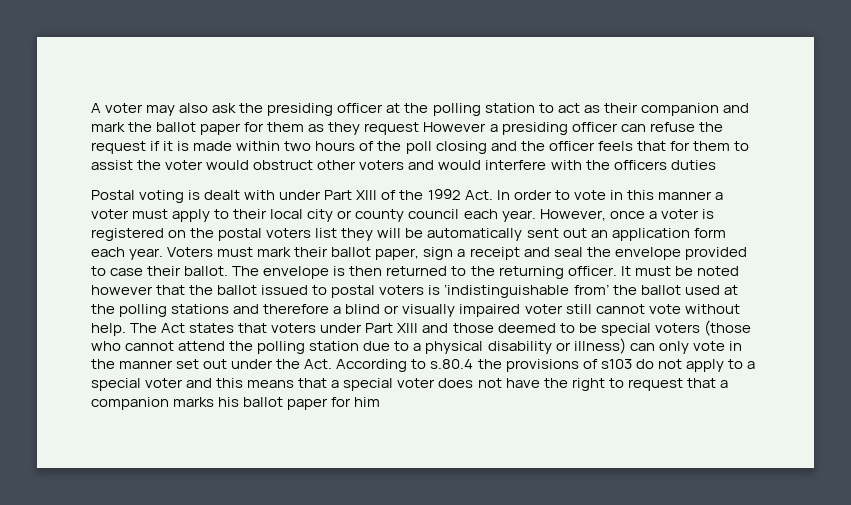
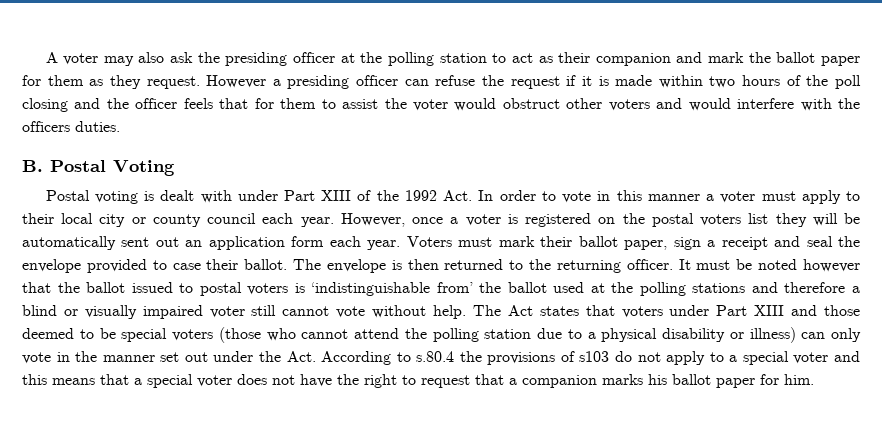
- A voter may also ask the presiding officer at the polling station to act as their companion and mark the ballot paper for them as they request However a presiding officer can refuse the request if it is made within two hours of the poll closing and the officer feels that for them to assist the voter would obstruct other voters and would interfere with the officers duties
+ A voter may also ask the presiding officer at the polling station to act as their companion and mark the ballot paper for them as they request. However a presiding officer can refuse the request if it is made within two hours of the poll closing and the officer feels that for them to assist the voter would obstruct other voters and would interfere with the officers duties.
+ B. Postal Voting
- The Act states that voters under Part XIII and those deemed to be special voters (those who cannot attend the polling station due to a physical disability or illness) can only vote in the manner set out under the Act. According to s.80.4 the provisions of s103 do not apply to a special voter and this means that a special voter does not have the right to request that a companion marks his ballot paper for him
+ The Act states that voters under Part XIII and those deemed to be special voters (those who cannot attend the polling station due to a physical disability or illness) can only vote in the manner set out under the Act. According to s.80.4 the provisions of s103 do not apply to a special voter and this means that a special voter does not have the right to request that a companion marks his ballot paper for him.

